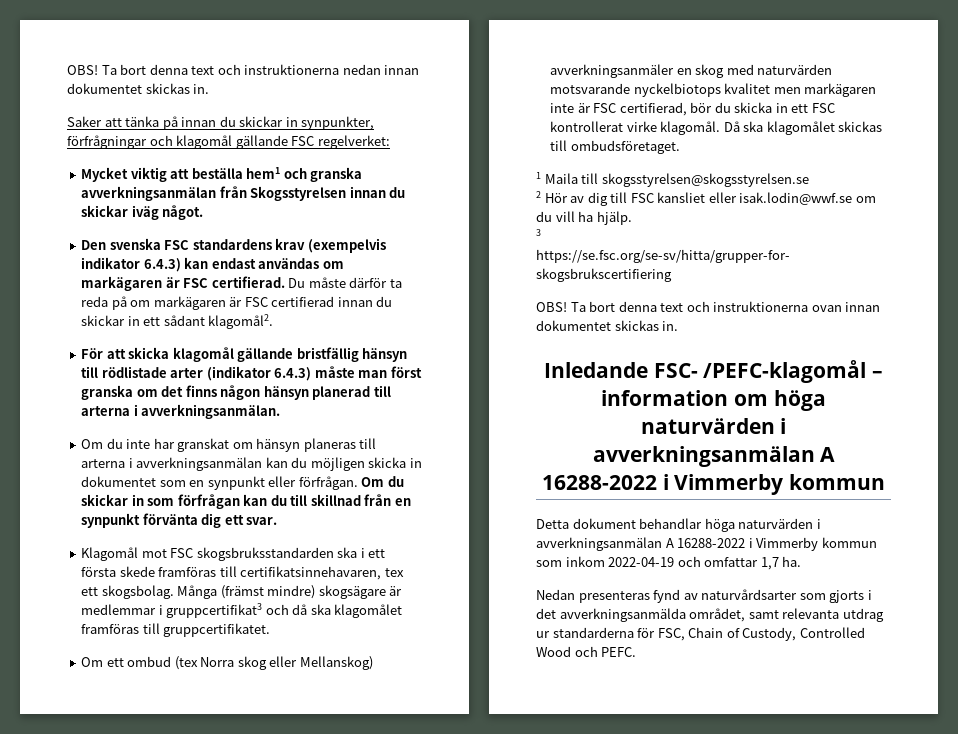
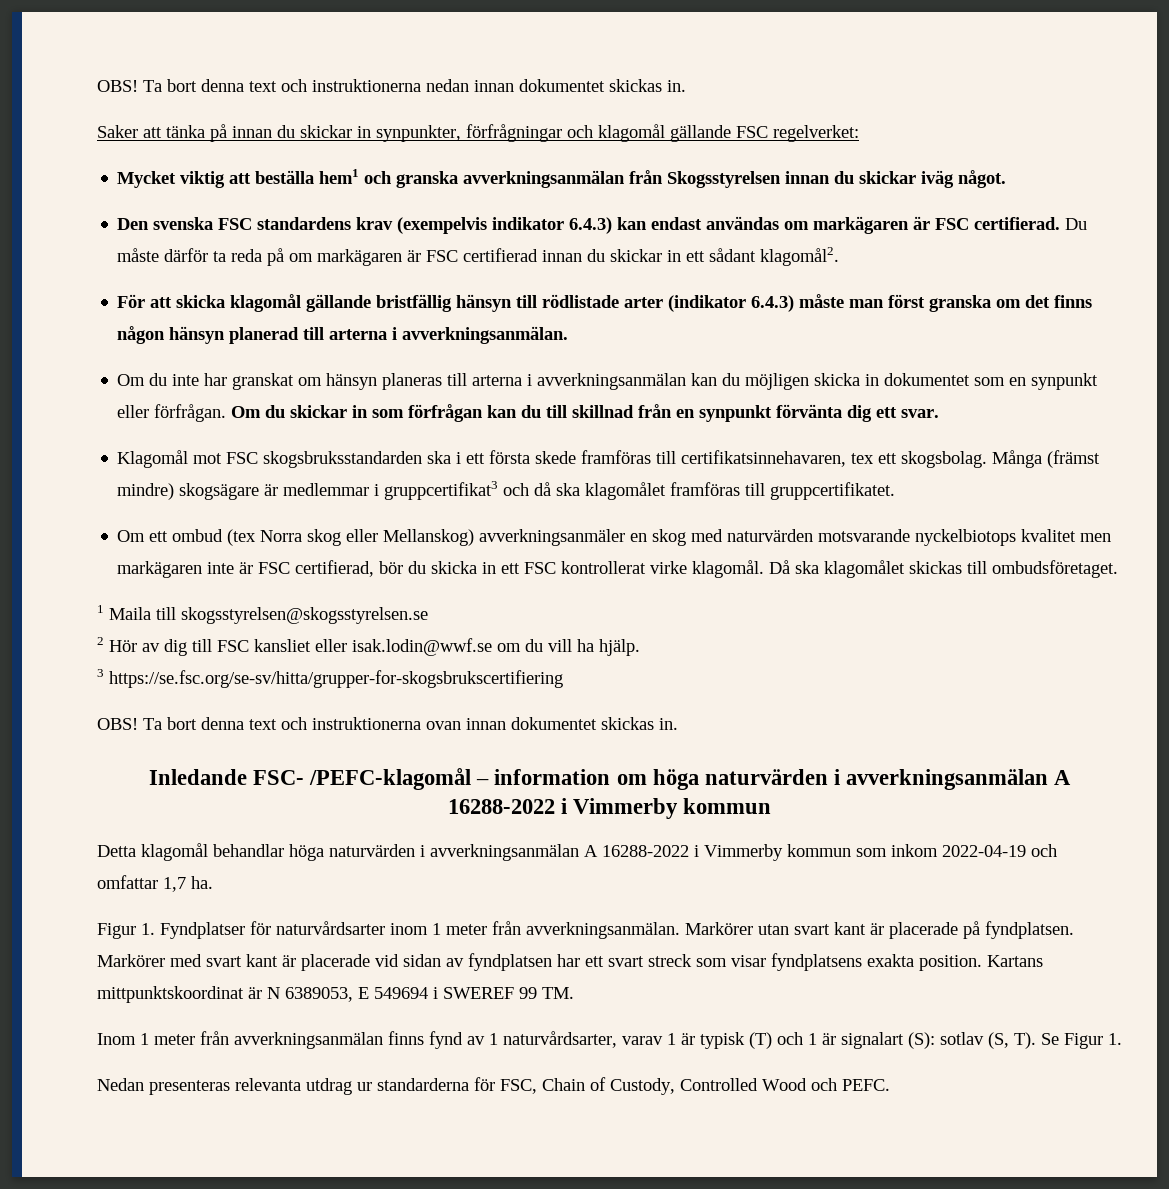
- Detta dokument behandlar höga naturvärden i avverkningsanmälan A 16288-2022 i Vimmerby kommun som inkom 2022-04-19 och omfattar 1,7 ha.
+ Detta klagomål behandlar höga naturvärden i avverkningsanmälan A 16288-2022 i Vimmerby kommun som inkom 2022-04-19 och omfattar 1,7 ha.
- Nedan presenteras fynd av naturvårdsarter som gjorts i det avverkningsanmälda området, samt relevanta utdrag ur standarderna för FSC, Chain of Custody, Controlled Wood och PEFC.
+ Figur 1. Fyndplatser för naturvårdsarter inom 1 meter från avverkningsanmälan. Markörer utan svart kant är placerade på fyndplatsen. Markörer med svart kant är placerade vid sidan av fyndplatsen har ett svart streck som visar fyndplatsens exakta position. Kartans mittpunktskoordinat är N 6389053, E 549694 i SWEREF 99 TM.
+ Inom 1 meter från avverkningsanmälan finns fynd av 1 naturvårdsarter, varav 1 är typisk (T) och 1 är signalart (S): sotlav (S, T). Se Figur 1.
+ Nedan presenteras relevanta utdrag ur standarderna för FSC, Chain of Custody, Controlled Wood och PEFC.

